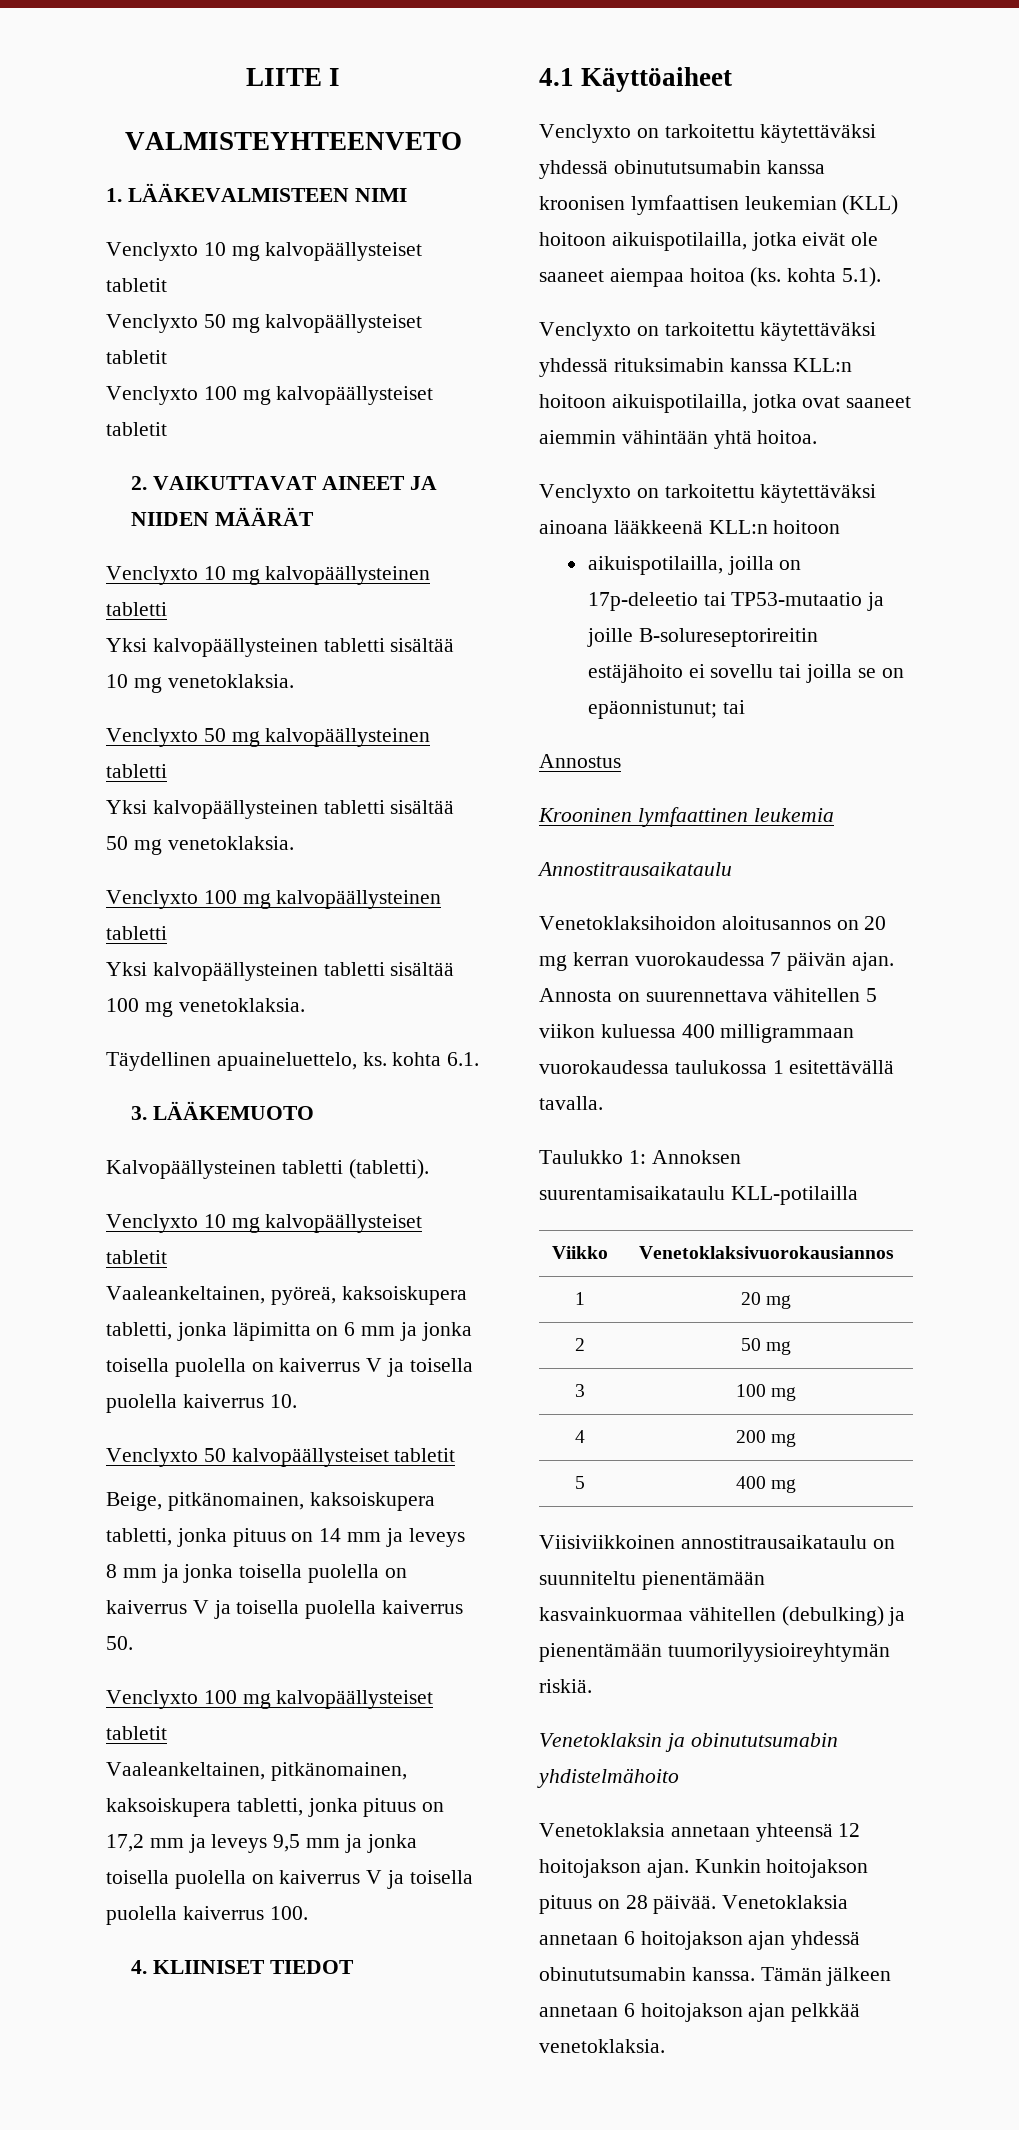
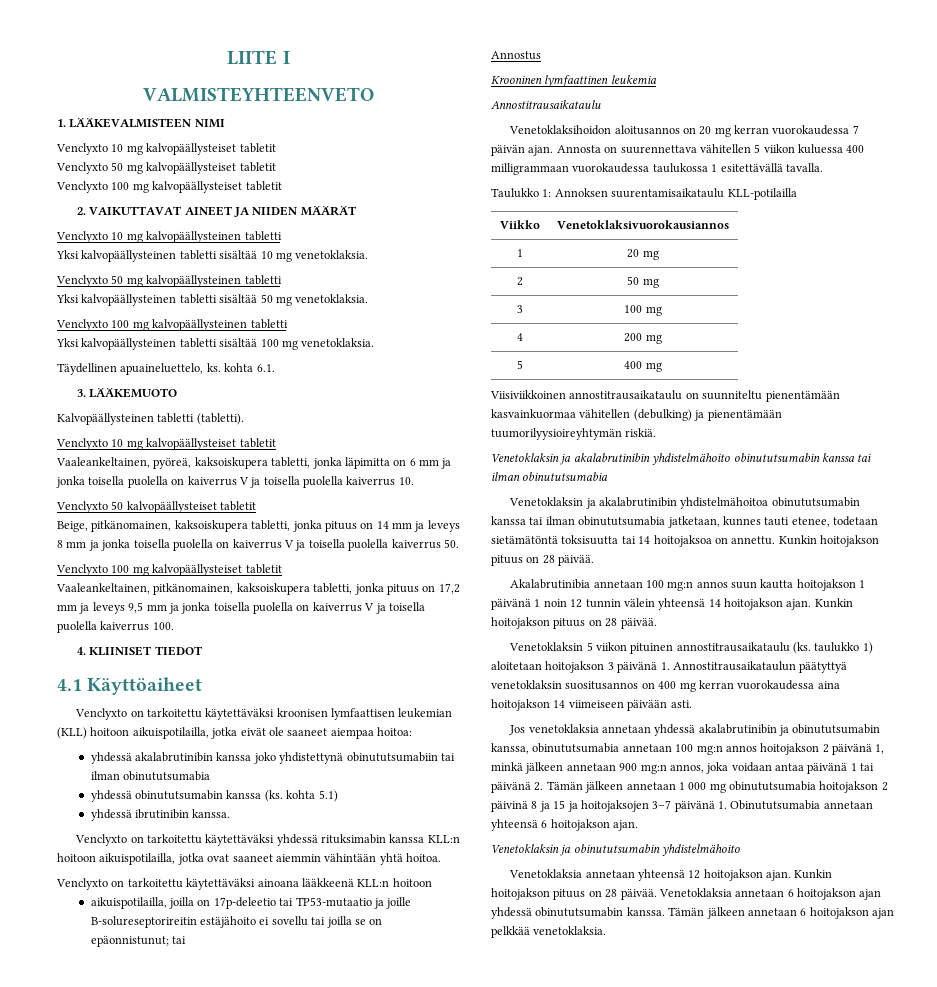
- Venclyxto on tarkoitettu käytettäväksi yhdessä obinututsumabin kanssa kroonisen lymfaattisen leukemian (KLL) hoitoon aikuispotilailla, jotka eivät ole saaneet aiempaa hoitoa (ks. kohta 5.1).
+ Venclyxto on tarkoitettu käytettäväksi kroonisen lymfaattisen leukemian (KLL) hoitoon aikuispotilailla, jotka eivät ole saaneet aiempaa hoitoa:
+ yhdessä akalabrutinibin kanssa joko yhdistettynä obinututsumabiin tai ilman obinututsumabia
+ yhdessä obinututsumabin kanssa (ks. kohta 5.1)
+ yhdessä ibrutinibin kanssa.
+ Venetoklaksin ja akalabrutinibin yhdistelmähoito obinututsumabin kanssa tai ilman obinututsumabia
+ Venetoklaksin ja akalabrutinibin yhdistelmähoitoa obinututsumabin kanssa tai ilman obinututsumabia jatketaan, kunnes tauti etenee, todetaan sietämätöntä toksisuutta tai 14 hoitojaksoa on annettu. Kunkin hoitojakson pituus on 28 päivää.
+ Akalabrutinibia annetaan 100 mg:n annos suun kautta hoitojakson 1 päivänä 1 noin 12 tunnin välein yhteensä 14 hoitojakson ajan. Kunkin hoitojakson pituus on 28 päivää.
+ Venetoklaksin 5 viikon pituinen annostitrausaikataulu (ks. taulukko 1) aloitetaan hoitojakson 3 päivänä 1. Annostitrausaikataulun päätyttyä venetoklaksin suositusannos on 400 mg kerran vuorokaudessa aina hoitojakson 14 viimeiseen päivään asti.
+ Jos venetoklaksia annetaan yhdessä akalabrutinibin ja obinututsumabin kanssa, obinututsumabia annetaan 100 mg:n annos hoitojakson 2 päivänä 1, minkä jälkeen annetaan 900 mg:n annos, joka voidaan antaa päivänä 1 tai päivänä 2. Tämän jälkeen annetaan 1 000 mg obinututsumabia hoitojakson 2 päivinä 8 ja 15 ja hoitojaksojen 3–7 päivänä 1. Obinututsumabia annetaan yhteensä 6 hoitojakson ajan.

